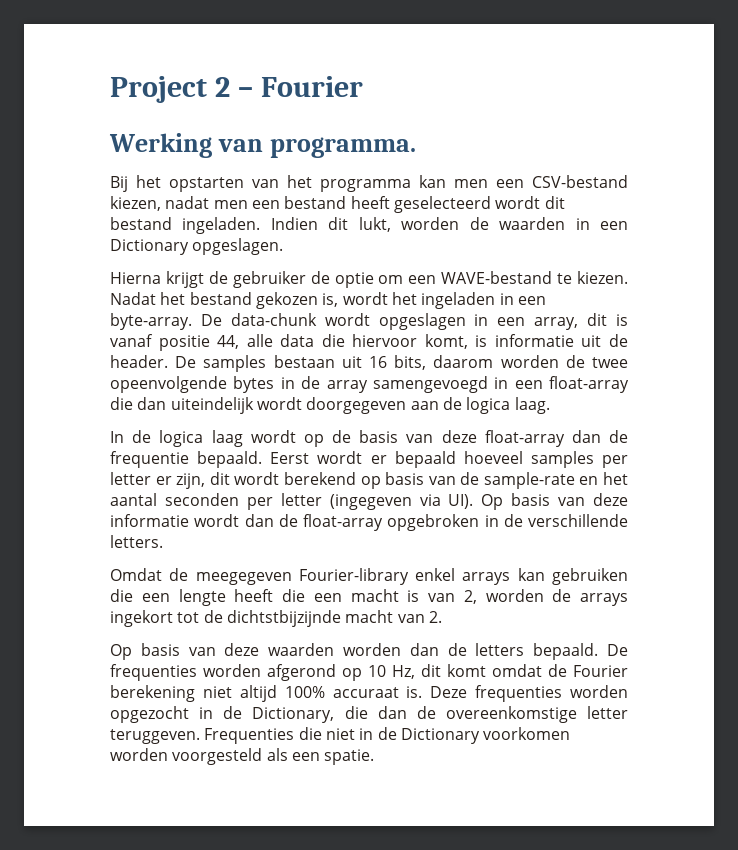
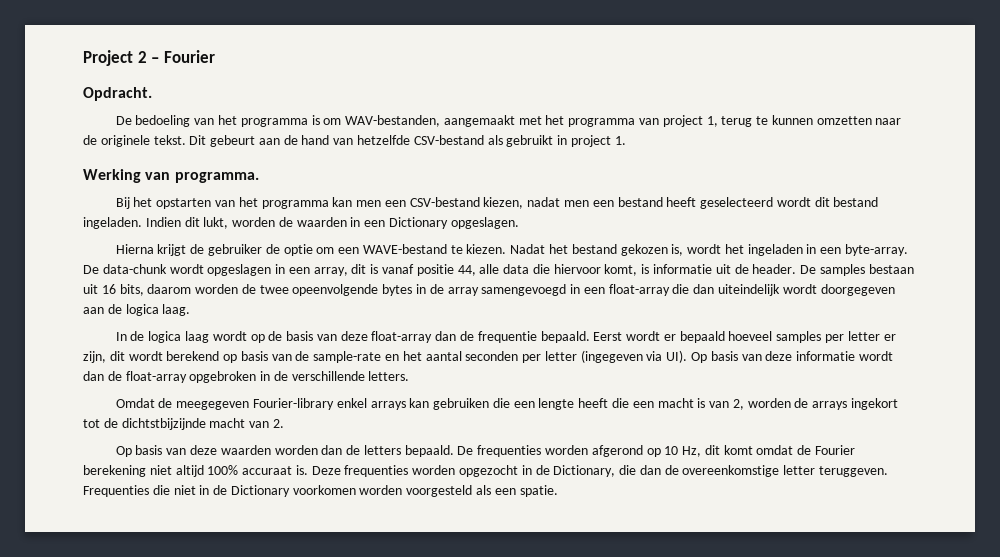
+ Opdracht.
+ De bedoeling van het programma is om WAV-bestanden, aangemaakt met het programma van project 1, terug te kunnen omzetten naar de originele tekst. Dit gebeurt aan de hand van hetzelfde CSV-bestand als gebruikt in project 1.

